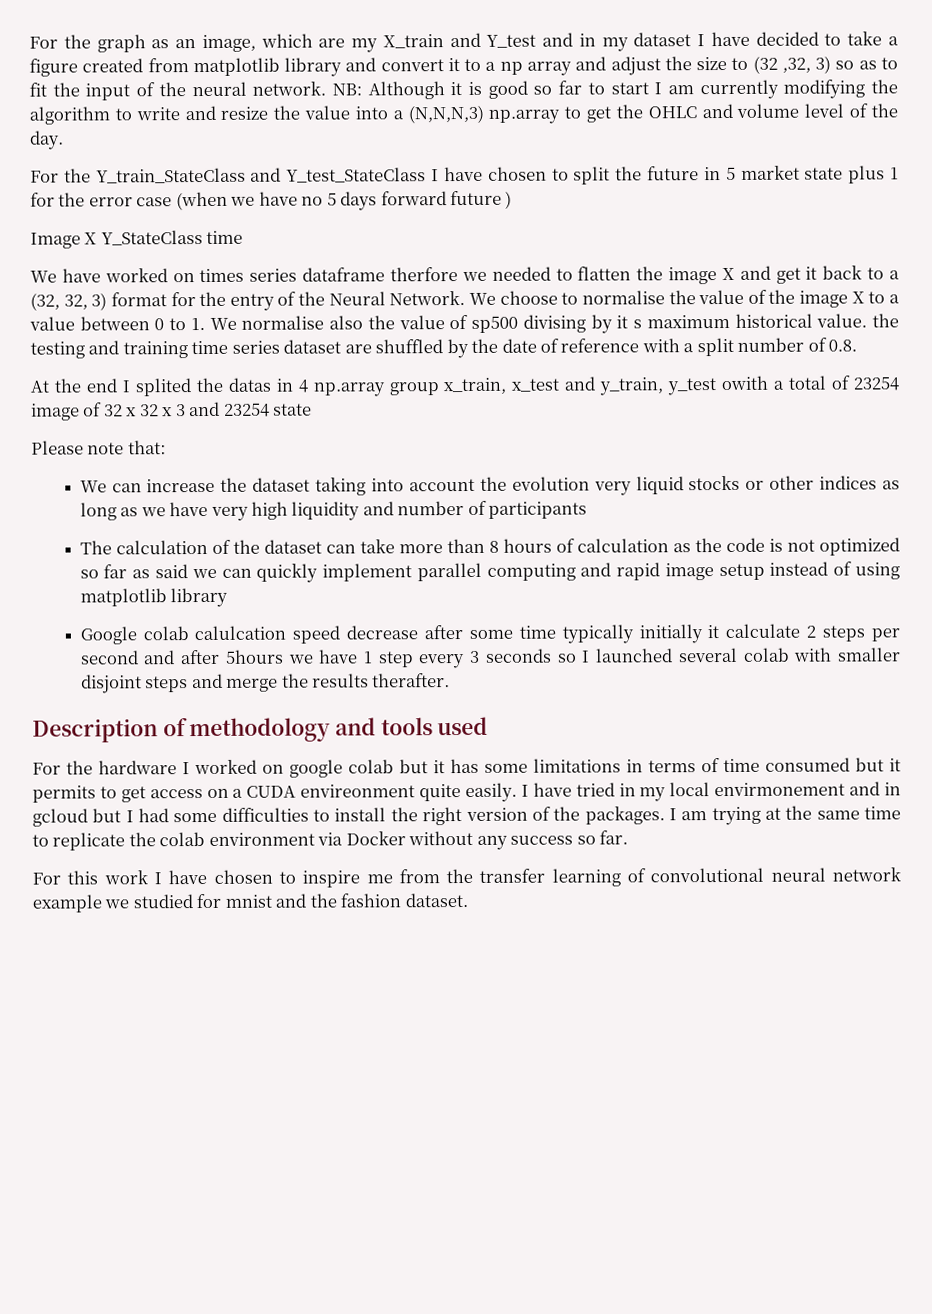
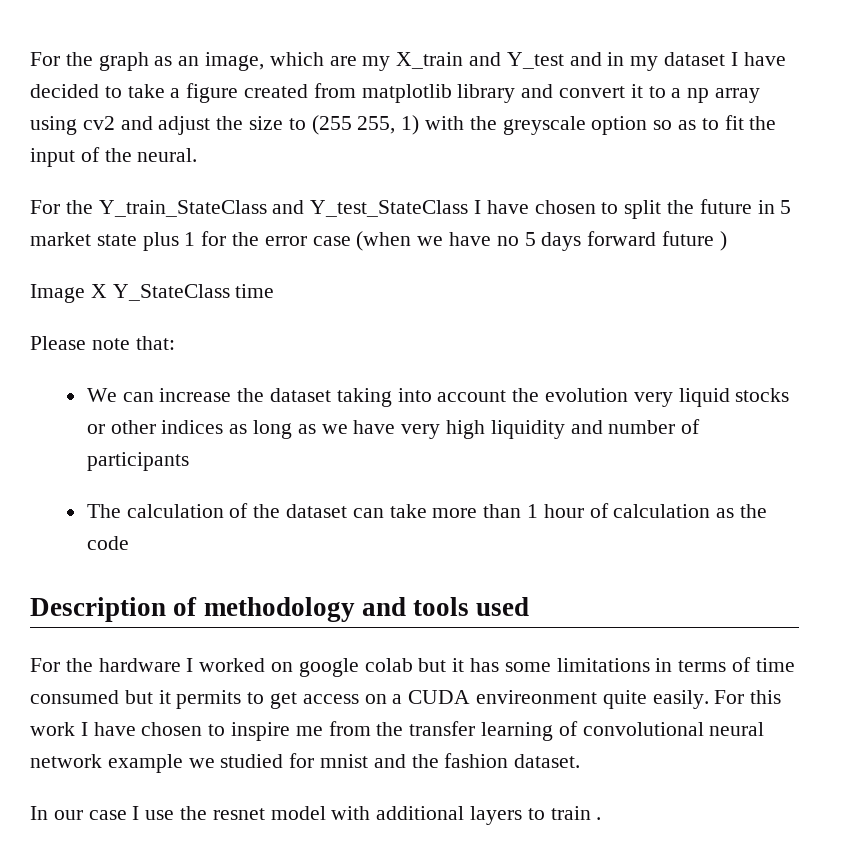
- For the graph as an image, which are my X_train and Y_test and in my dataset I have decided to take a figure created from matplotlib library and convert it to a np array and adjust the size to (32 ,32, 3) so as to fit the input of the neural network. NB: Although it is good so far to start I am currently modifying the algorithm to write and resize the value into a (N,N,N,3) np.array to get the OHLC and volume level of the day.
+ For the graph as an image, which are my X_train and Y_test and in my dataset I have decided to take a figure created from matplotlib library and convert it to a np array using cv2 and adjust the size to (255 255, 1) with the greyscale option so as to fit the input of the neural.
- We have worked on times series dataframe therfore we needed to flatten the image X and get it back to a (32, 32, 3) format for the entry of the Neural Network. We choose to normalise the value of the image X to a value between 0 to 1. We normalise also the value of sp500 divising by it s maximum historical value. the testing and training time series dataset are shuffled by the date of reference with a split number of 0.8.
- At the end I splited the datas in 4 np.array group x_train, x_test and y_train, y_test owith a total of 23254 image of 32 x 32 x 3 and 23254 state
- The calculation of the dataset can take more than 8 hours of calculation as the code is not optimized so far as said we can quickly implement parallel computing and rapid image setup instead of using matplotlib library
- Google colab calulcation speed decrease after some time typically initially it calculate 2 steps per second and after 5hours we have 1 step every 3 seconds so I launched several colab with smaller disjoint steps and merge the results therafter.
+ The calculation of the dataset can take more than 1 hour of calculation as the code
- For the hardware I worked on google colab but it has some limitations in terms of time consumed but it permits to get access on a CUDA envireonment quite easily. I have tried in my local envirmonement and in gcloud but I had some difficulties to install the right version of the packages. I am trying at the same time to replicate the colab environment via Docker without any success so far.
- For this work I have chosen to inspire me from the transfer learning of convolutional neural network example we studied for mnist and the fashion dataset.
+ For the hardware I worked on google colab but it has some limitations in terms of time consumed but it permits to get access on a CUDA envireonment quite easily. For this work I have chosen to inspire me from the transfer learning of convolutional neural network example we studied for mnist and the fashion dataset.
+ In our case I use the resnet model with additional layers to train .

